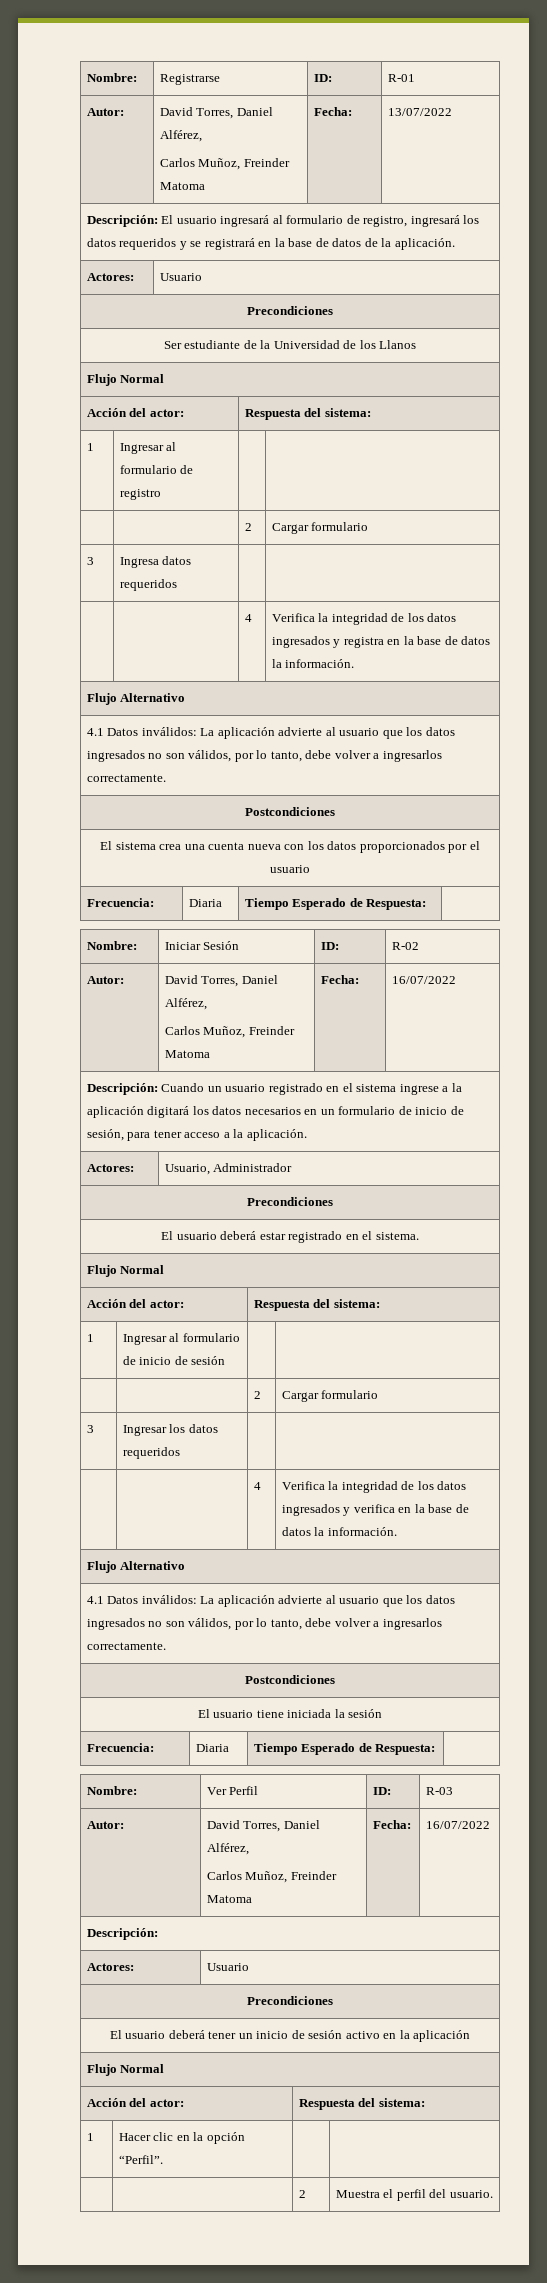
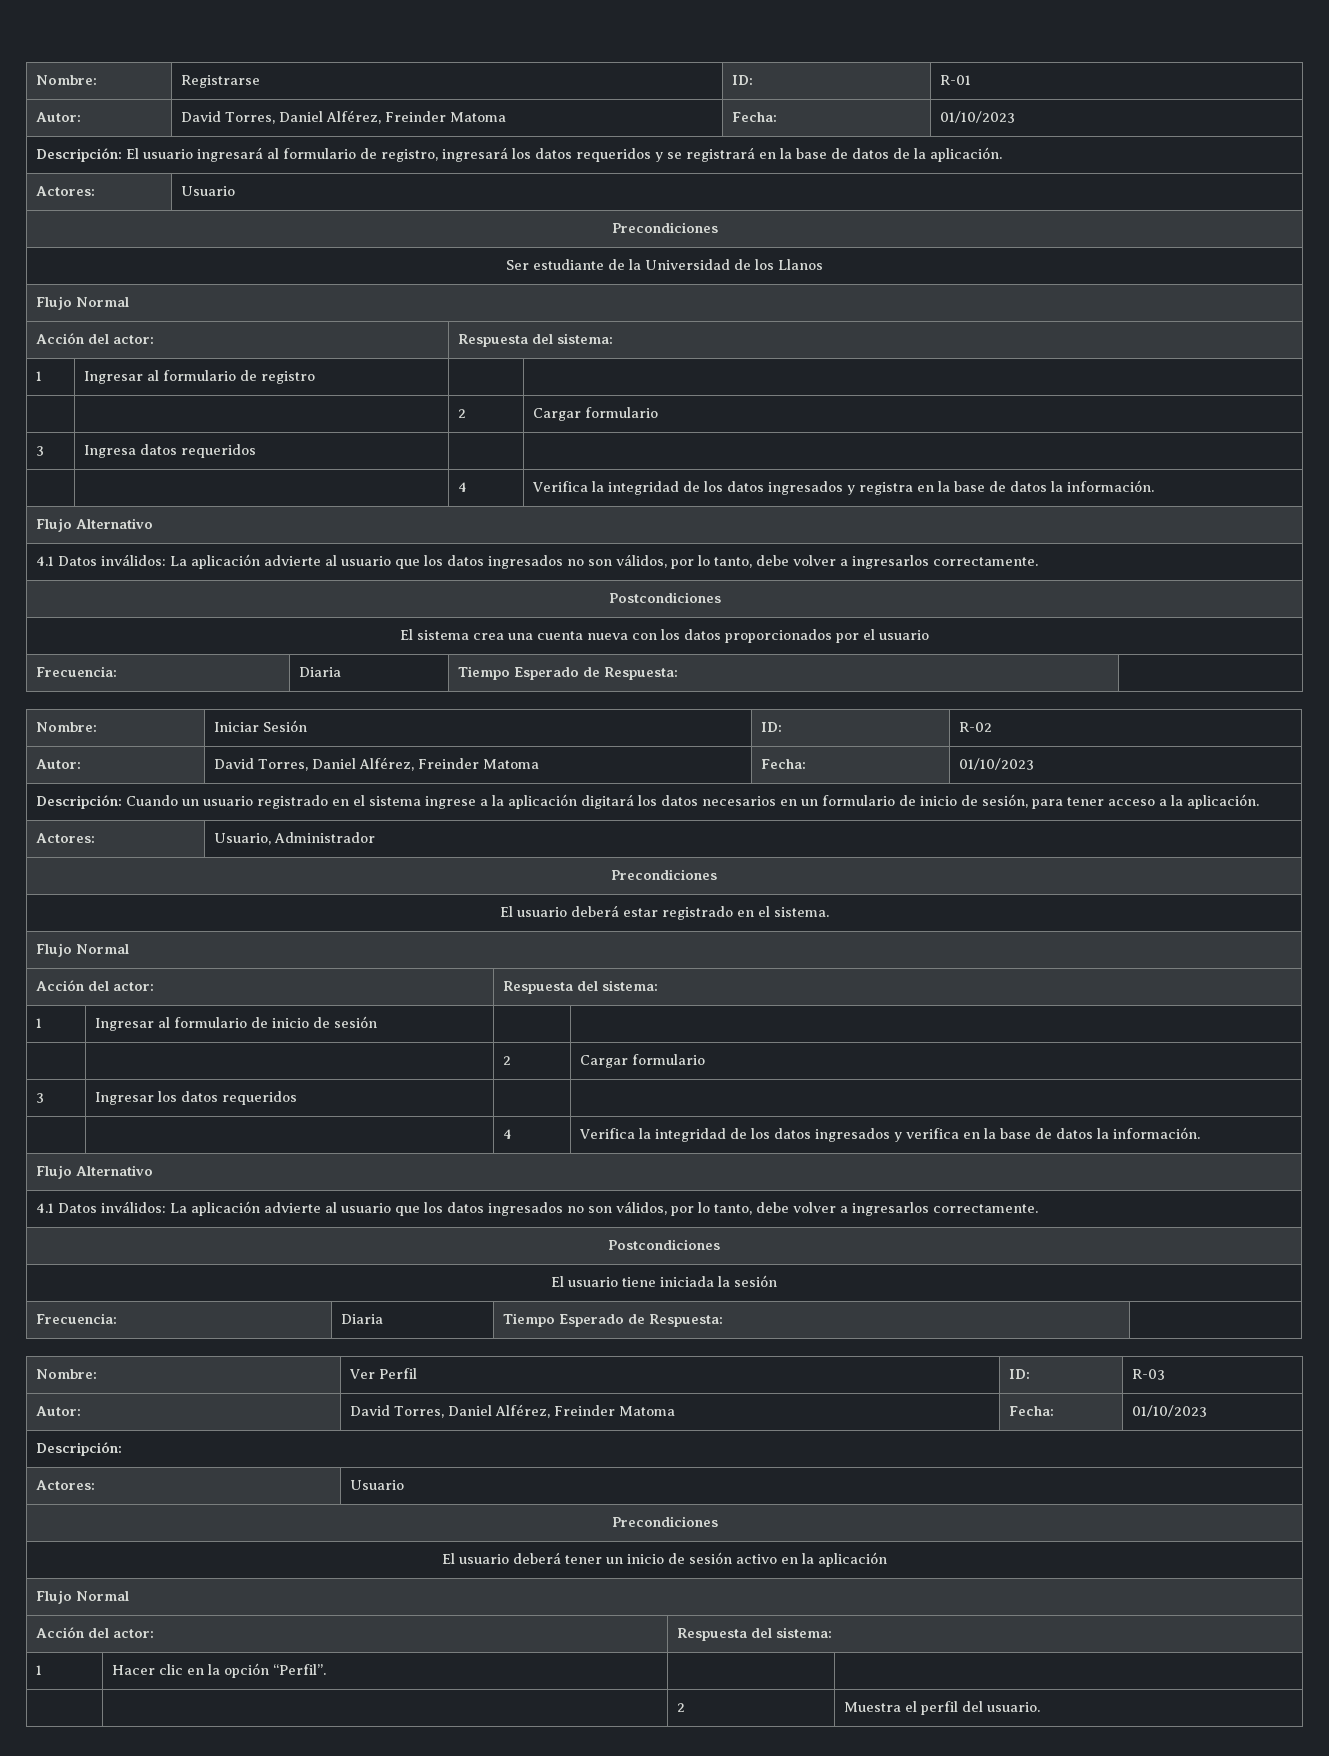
  Nombre: | Registrarse | ID: | R-01
- Autor: | David Torres, Daniel Alférez,
- Carlos Muñoz, Freinder Matoma | Fecha: | 13/07/2022
+ Autor: | David Torres, Daniel Alférez, Freinder Matoma | Fecha: | 01/10/2023
  Nombre: | Iniciar Sesión | ID: | R-02
- Autor: | David Torres, Daniel Alférez,
- Carlos Muñoz, Freinder Matoma | Fecha: | 16/07/2022
+ Autor: | David Torres, Daniel Alférez, Freinder Matoma | Fecha: | 01/10/2023
  Nombre: | Ver Perfil | ID: | R-03
- Autor: | David Torres, Daniel Alférez,
- Carlos Muñoz, Freinder Matoma | Fecha: | 16/07/2022
+ Autor: | David Torres, Daniel Alférez, Freinder Matoma | Fecha: | 01/10/2023

